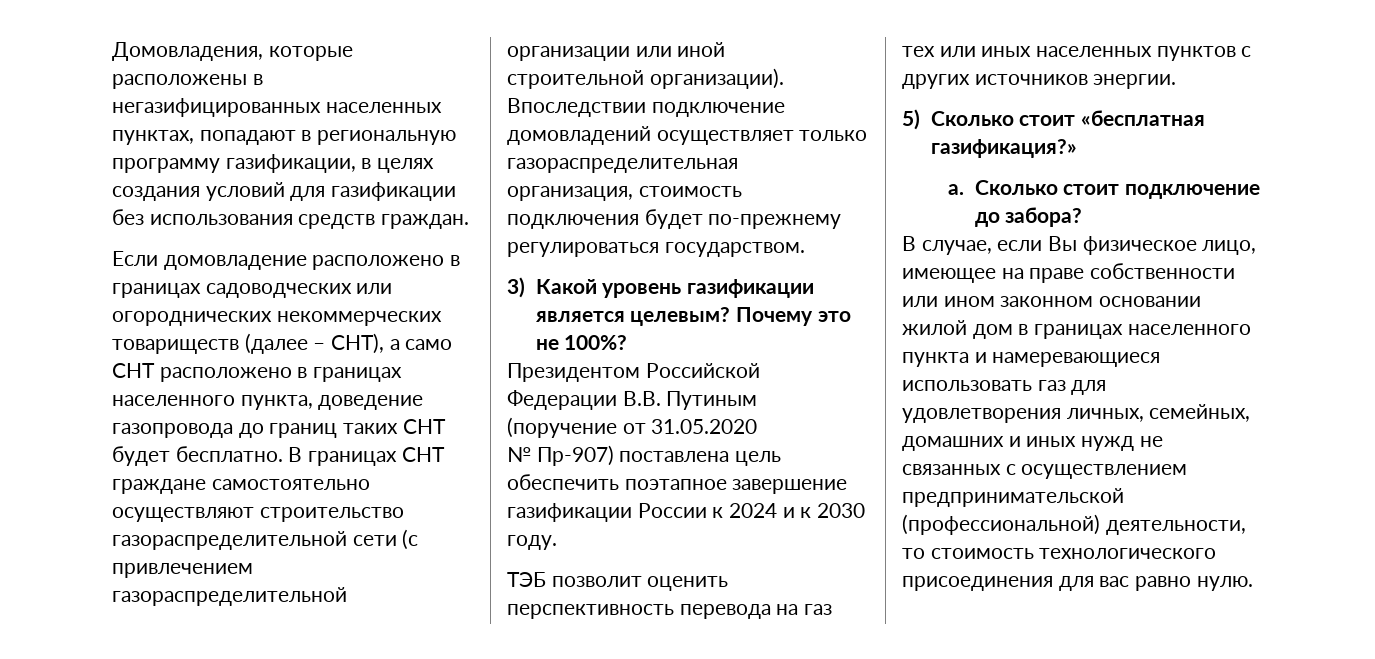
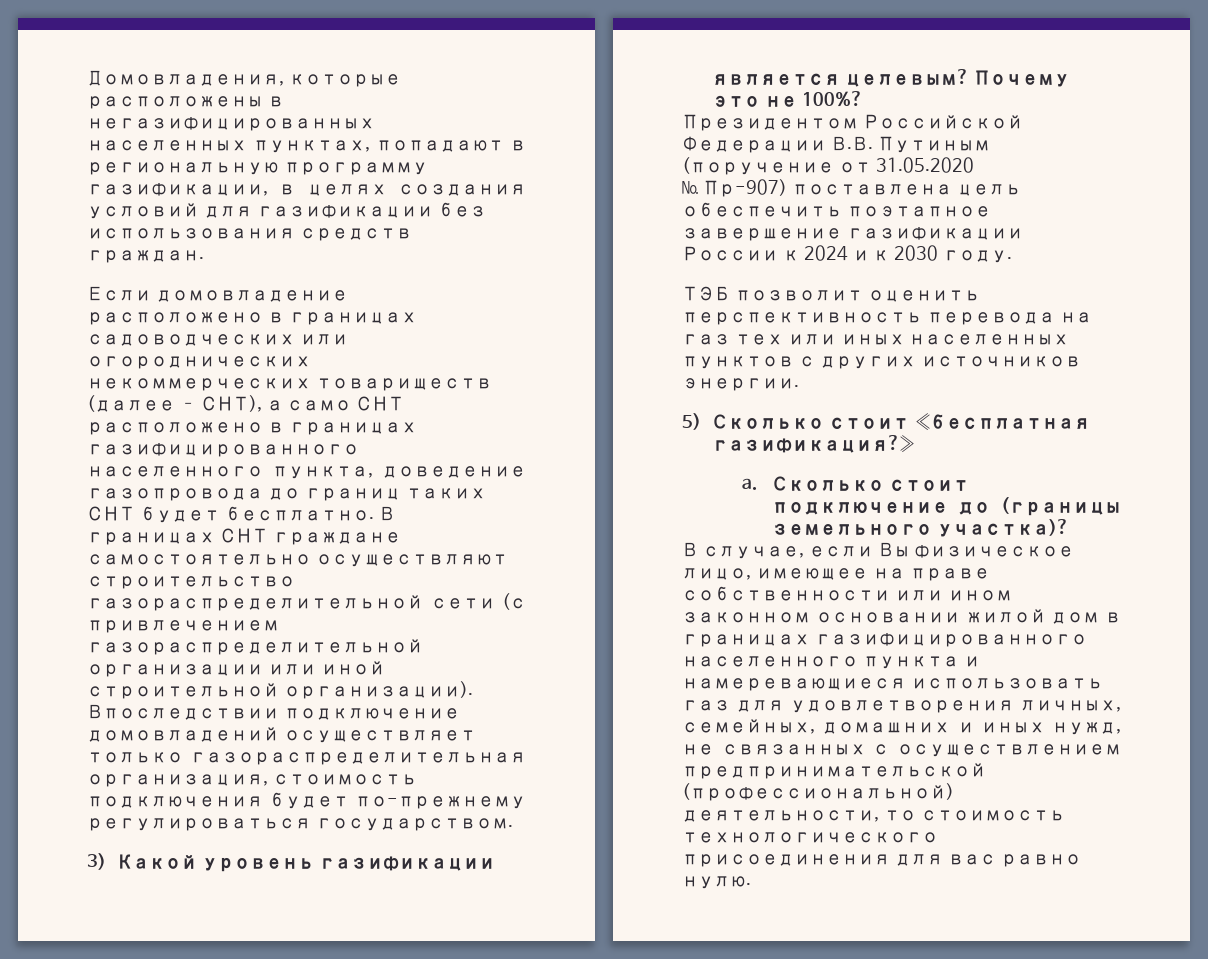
- Если домовладение расположено в границах садоводческих или огороднических некоммерческих товариществ (далее – СНТ), а само СНТ расположено в границах населенного пункта, доведение газопровода до границ таких СНТ будет бесплатно.
+ Если домовладение расположено в границах садоводческих или огороднических некоммерческих товариществ (далее – СНТ), а само СНТ расположено в границах газифицированного населенного пункта, доведение газопровода до границ таких СНТ будет бесплатно.
- Сколько стоит подключение до забора?
+ Сколько стоит подключение до (границы земельного участка)?
- В случае, если Вы физическое лицо, имеющее на праве собственности или ином законном основании жилой дом в границах населенного пункта и намеревающиеся использовать газ для удовлетворения личных, семейных, домашних и иных нужд не связанных с осуществлением предпринимательской (профессиональной) деятельности, то стоимость технологического присоединения для вас равно нулю.
+ В случае, если Вы физическое лицо, имеющее на праве собственности или ином законном основании жилой дом в границах газифицированного населенного пункта и намеревающиеся использовать газ для удовлетворения личных, семейных, домашних и иных нужд, не связанных с осуществлением предпринимательской (профессиональной) деятельности, то стоимость технологического присоединения для вас равно нулю.

